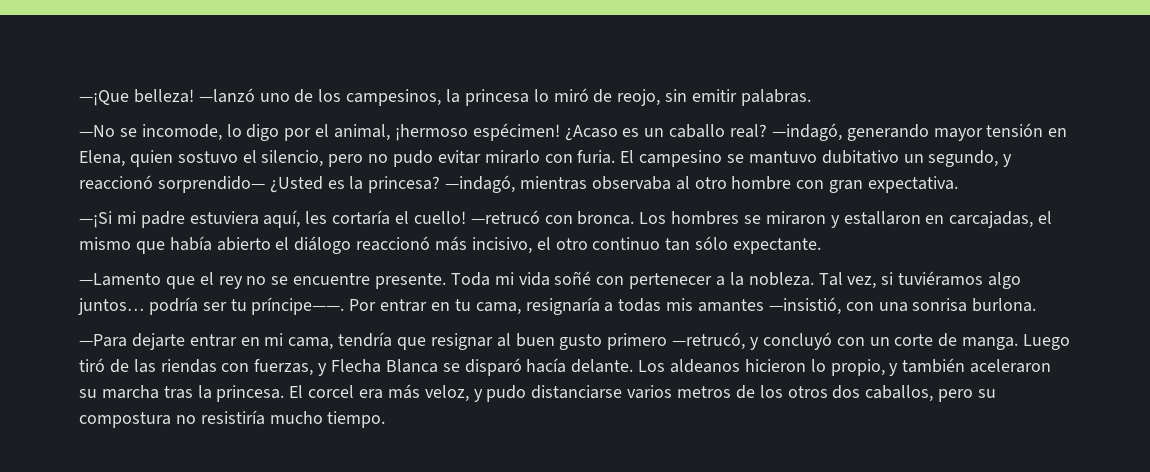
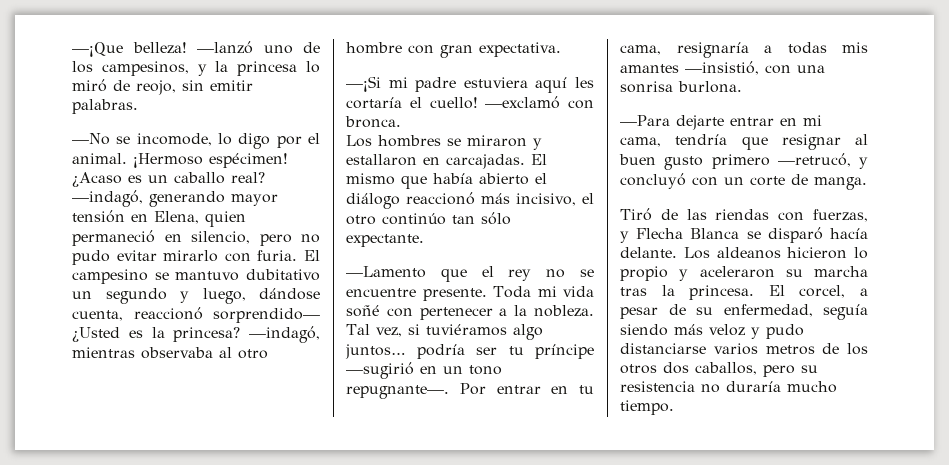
- —lanzó uno de los campesinos, la princesa lo miró de reojo, sin emitir palabras.
+ —lanzó uno de los campesinos, y la princesa lo miró de reojo, sin emitir palabras.
- —No se incomode, lo digo por el animal, ¡hermoso espécimen!
+ —No se incomode, lo digo por el animal. ¡Hermoso espécimen!
- —indagó, generando mayor tensión en Elena, quien sostuvo el silencio, pero no pudo evitar mirarlo con furia.
+ —indagó, generando mayor tensión en Elena, quien permaneció en silencio, pero no pudo evitar mirarlo con furia.
- El campesino se mantuvo dubitativo un segundo, y reaccionó sorprendido— ¿Usted es la princesa?
+ El campesino se mantuvo dubitativo un segundo y luego, dándose cuenta, reaccionó sorprendido— ¿Usted es la princesa?
- —¡Si mi padre estuviera aquí, les cortaría el cuello!
+ —¡Si mi padre estuviera aquí les cortaría el cuello!
- —retrucó con bronca. Los hombres se miraron y estallaron en carcajadas, el mismo que había abierto el diálogo reaccionó más incisivo, el otro continuo tan sólo expectante.
+ —exclamó con bronca.
+ Los hombres se miraron y estallaron en carcajadas. El mismo que había abierto el diálogo reaccionó más incisivo, el otro continúo tan sólo expectante.
- Tal vez, si tuviéramos algo juntos… podría ser tu príncipe——.
+ Tal vez, si tuviéramos algo juntos… podría ser tu príncipe —sugirió en un tono repugnante—.
- —Para dejarte entrar en mi cama, tendría que resignar al buen gusto primero —retrucó, y concluyó con un corte de manga. Luego tiró de las riendas con fuerzas, y Flecha Blanca se disparó hacía delante.
+ —Para dejarte entrar en mi cama, tendría que resignar al buen gusto primero —retrucó, y concluyó con un corte de manga.
+ Tiró de las riendas con fuerzas, y Flecha Blanca se disparó hacía delante.
- Los aldeanos hicieron lo propio, y también aceleraron su marcha tras la princesa.
+ Los aldeanos hicieron lo propio y aceleraron su marcha tras la princesa.
- El corcel era más veloz, y pudo distanciarse varios metros de los otros dos caballos, pero su compostura no resistiría mucho tiempo.
+ El corcel, a pesar de su enfermedad, seguía siendo más veloz y pudo distanciarse varios metros de los otros dos caballos, pero su resistencia no duraría mucho tiempo.

